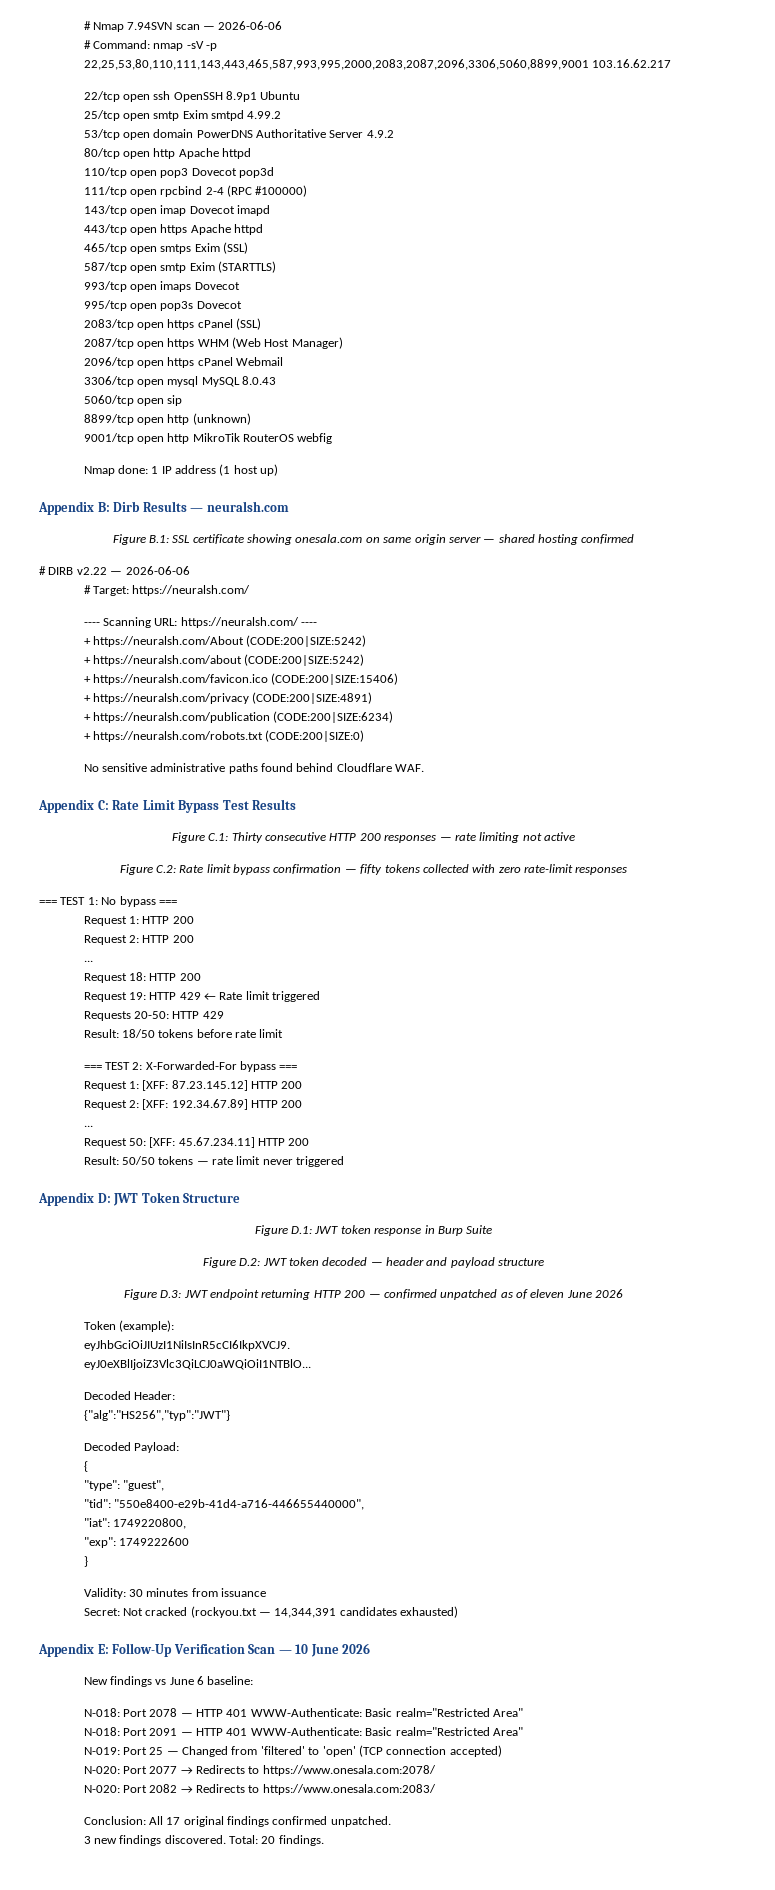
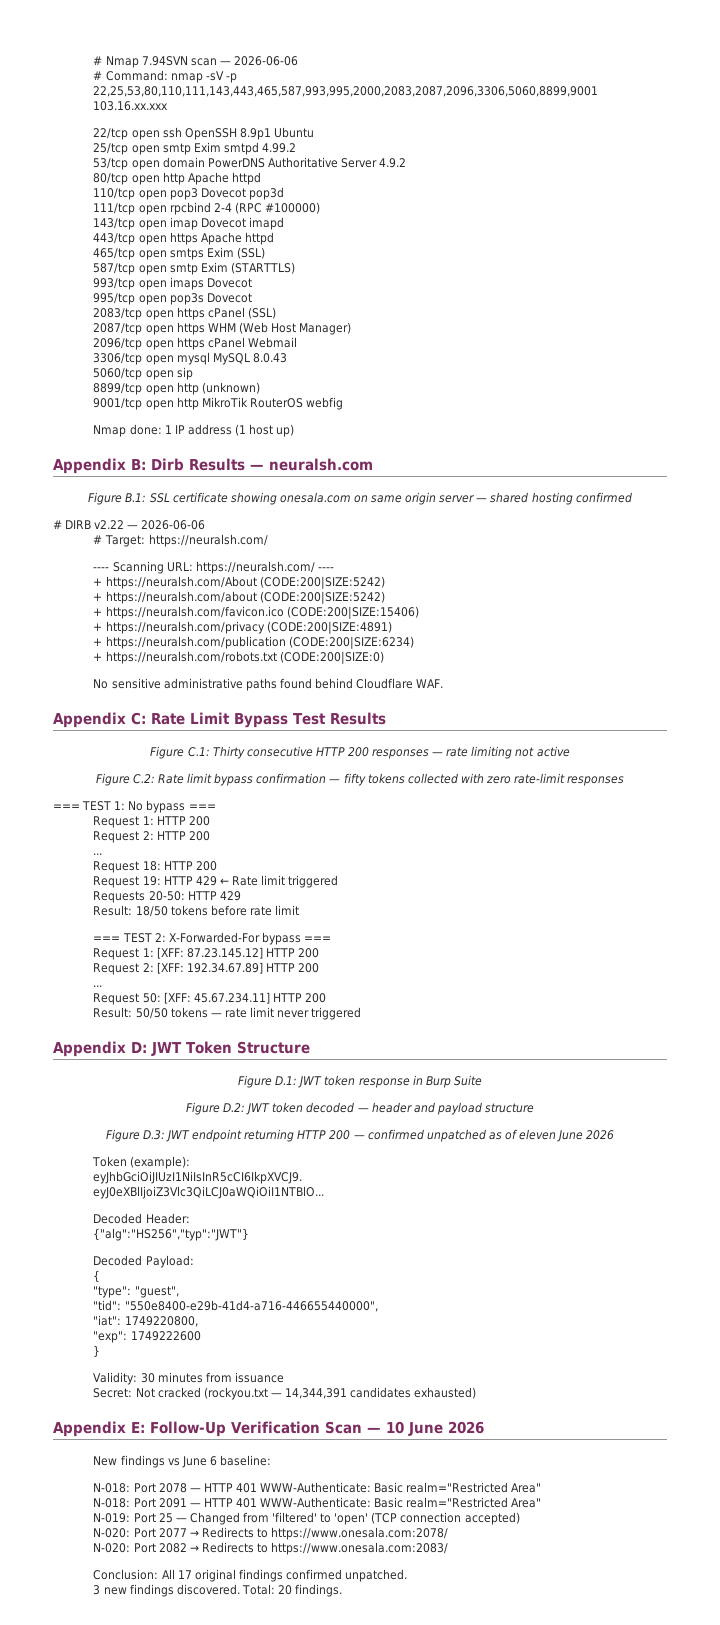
- # Command: nmap -sV -p 22,25,53,80,110,111,143,443,465,587,993,995,2000,2083,2087,2096,3306,5060,8899,9001 103.16.62.217
+ # Command: nmap -sV -p 22,25,53,80,110,111,143,443,465,587,993,995,2000,2083,2087,2096,3306,5060,8899,9001 103.16.xx.xxx

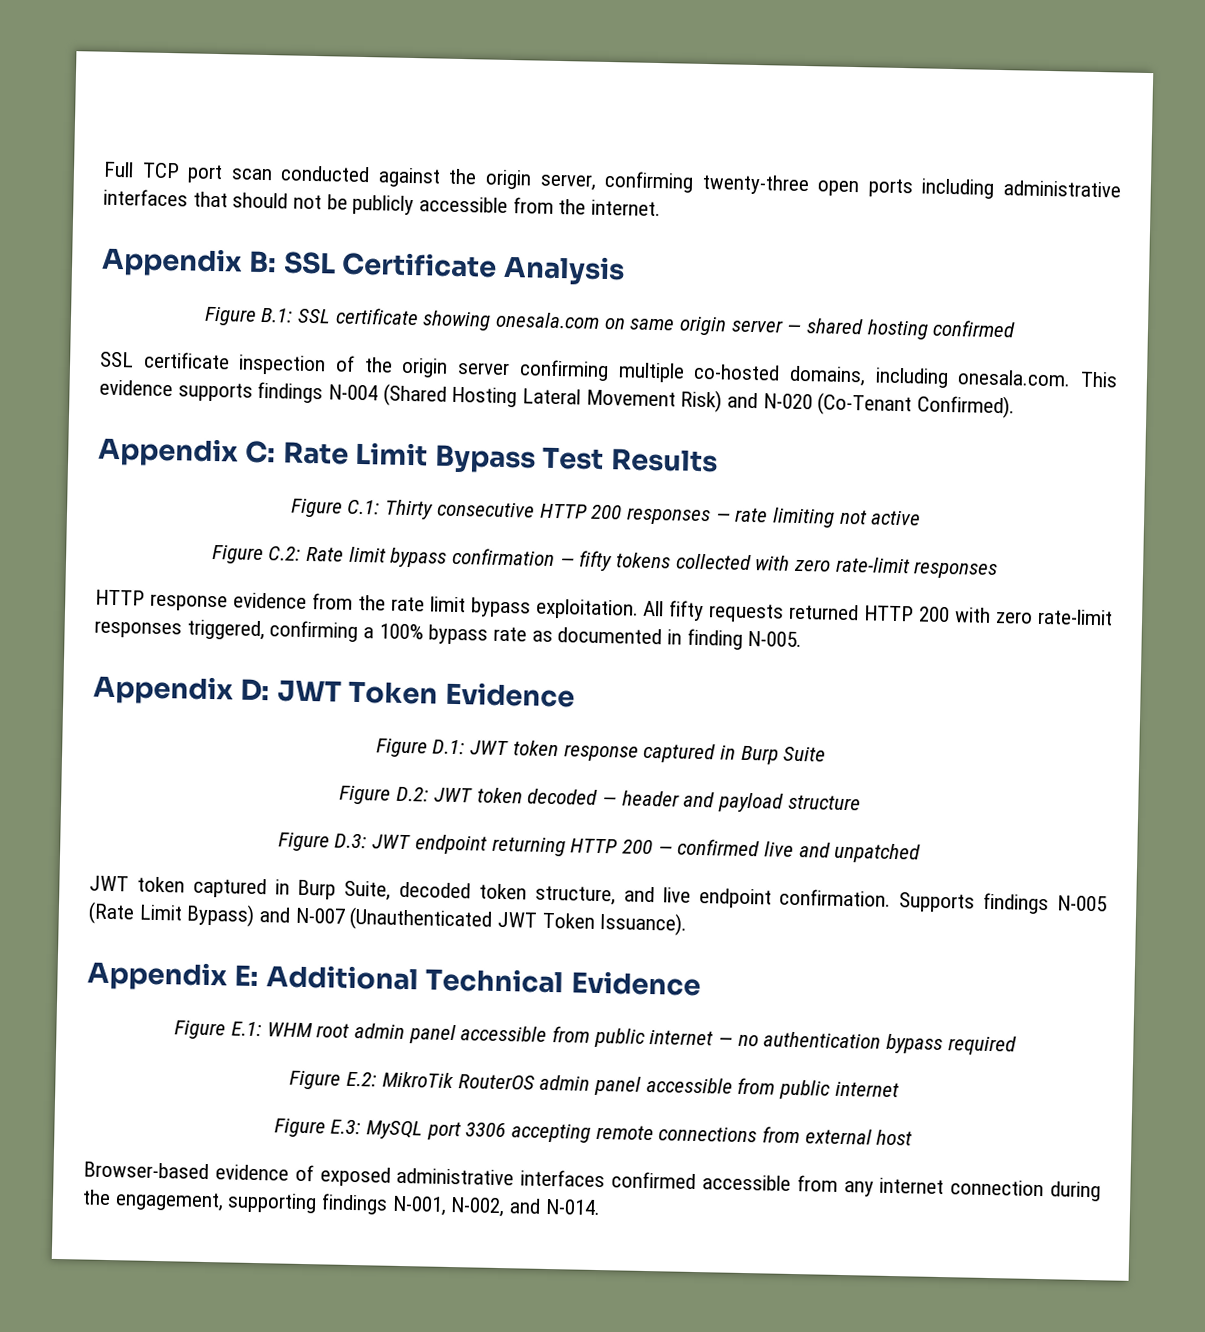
- # Nmap 7.94SVN scan — 2026-06-06
- # Command: nmap -sV -p 22,25,53,80,110,111,143,443,465,587,993,995,2000,2083,2087,2096,3306,5060,8899,9001 103.16.xx.xxx
- 22/tcp open ssh OpenSSH 8.9p1 Ubuntu
- 25/tcp open smtp Exim smtpd 4.99.2
- 53/tcp open domain PowerDNS Authoritative Server 4.9.2
- 80/tcp open http Apache httpd
- 110/tcp open pop3 Dovecot pop3d
- 111/tcp open rpcbind 2-4 (RPC #100000)
- 143/tcp open imap Dovecot imapd
- 443/tcp open https Apache httpd
- 465/tcp open smtps Exim (SSL)
- 587/tcp open smtp Exim (STARTTLS)
- 993/tcp open imaps Dovecot
- 995/tcp open pop3s Dovecot
- 2083/tcp open https cPanel (SSL)
- 2087/tcp open https WHM (Web Host Manager)
- 2096/tcp open https cPanel Webmail
- 3306/tcp open mysql MySQL 8.0.43
- 5060/tcp open sip
- 8899/tcp open http (unknown)
- 9001/tcp open http MikroTik RouterOS webfig
- Nmap done: 1 IP address (1 host up)
- Appendix B: Dirb Results — neuralsh.com
+ Full TCP port scan conducted against the origin server, confirming twenty-three open ports including administrative interfaces that should not be publicly accessible from the internet.
+ Appendix B: SSL Certificate Analysis
- # DIRB v2.22 — 2026-06-06
- # Target: https://neuralsh.com/
- ---- Scanning URL: https://neuralsh.com/ ----
- + https://neuralsh.com/About (CODE:200|SIZE:5242)
- + https://neuralsh.com/about (CODE:200|SIZE:5242)
- + https://neuralsh.com/favicon.ico (CODE:200|SIZE:15406)
- + https://neuralsh.com/privacy (CODE:200|SIZE:4891)
- + https://neuralsh.com/publication (CODE:200|SIZE:6234)
- + https://neuralsh.com/robots.txt (CODE:200|SIZE:0)
- No sensitive administrative paths found behind Cloudflare WAF.
+ SSL certificate inspection of the origin server confirming multiple co-hosted domains, including onesala.com. This evidence supports findings N-004 (Shared Hosting Lateral Movement Risk) and N-020 (Co-Tenant Confirmed).
- === TEST 1: No bypass ===
- Request 1: HTTP 200
- Request 2: HTTP 200
- ...
- Request 18: HTTP 200
- Request 19: HTTP 429 ← Rate limit triggered
- Requests 20-50: HTTP 429
- Result: 18/50 tokens before rate limit
- === TEST 2: X-Forwarded-For bypass ===
- Request 1: [XFF: 87.23.145.12] HTTP 200
- Request 2: [XFF: 192.34.67.89] HTTP 200
- ...
- Request 50: [XFF: 45.67.234.11] HTTP 200
- Result: 50/50 tokens — rate limit never triggered
+ HTTP response evidence from the rate limit bypass exploitation. All fifty requests returned HTTP 200 with zero rate-limit responses triggered, confirming a 100% bypass rate as documented in finding N-005.
- Appendix D: JWT Token Structure
+ Appendix D: JWT Token Evidence
- Figure D.1: JWT token response in Burp Suite
+ Figure D.1: JWT token response captured in Burp Suite
- Figure D.3: JWT endpoint returning HTTP 200 — confirmed unpatched as of eleven June 2026
- Token (example):
- eyJhbGciOiJIUzI1NiIsInR5cCI6IkpXVCJ9.
- eyJ0eXBlIjoiZ3Vlc3QiLCJ0aWQiOiI1NTBlO...
- Decoded Header:
- {"alg":"HS256","typ":"JWT"}
- Decoded Payload:
- {
- "type": "guest",
- "tid": "550e8400-e29b-41d4-a716-446655440000",
- "iat": 1749220800,
- "exp": 1749222600
- }
- Validity: 30 minutes from issuance
- Secret: Not cracked (rockyou.txt — 14,344,391 candidates exhausted)
- Appendix E: Follow-Up Verification Scan — 10 June 2026
- New findings vs June 6 baseline:
- N-018: Port 2078 — HTTP 401 WWW-Authenticate: Basic realm="Restricted Area"
- N-018: Port 2091 — HTTP 401 WWW-Authenticate: Basic realm="Restricted Area"
- N-019: Port 25 — Changed from 'filtered' to 'open' (TCP connection accepted)
- N-020: Port 2077 → Redirects to https://www.onesala.com:2078/
- N-020: Port 2082 → Redirects to https://www.onesala.com:2083/
- Conclusion: All 17 original findings confirmed unpatched.
- 3 new findings discovered. Total: 20 findings.
+ Figure D.3: JWT endpoint returning HTTP 200 — confirmed live and unpatched
+ JWT token captured in Burp Suite, decoded token structure, and live endpoint confirmation. Supports findings N-005 (Rate Limit Bypass) and N-007 (Unauthenticated JWT Token Issuance).
+ Appendix E: Additional Technical Evidence
+ Figure E.1: WHM root admin panel accessible from public internet — no authentication bypass required
+ Figure E.2: MikroTik RouterOS admin panel accessible from public internet
+ Figure E.3: MySQL port 3306 accepting remote connections from external host
+ Browser-based evidence of exposed administrative interfaces confirmed accessible from any internet connection during the engagement, supporting findings N-001, N-002, and N-014.

